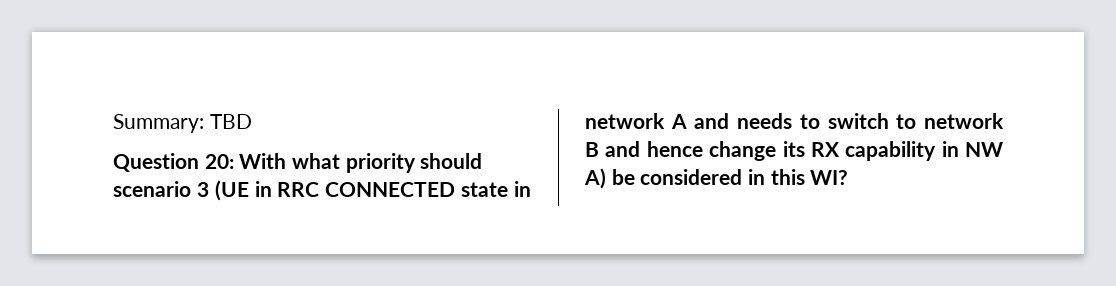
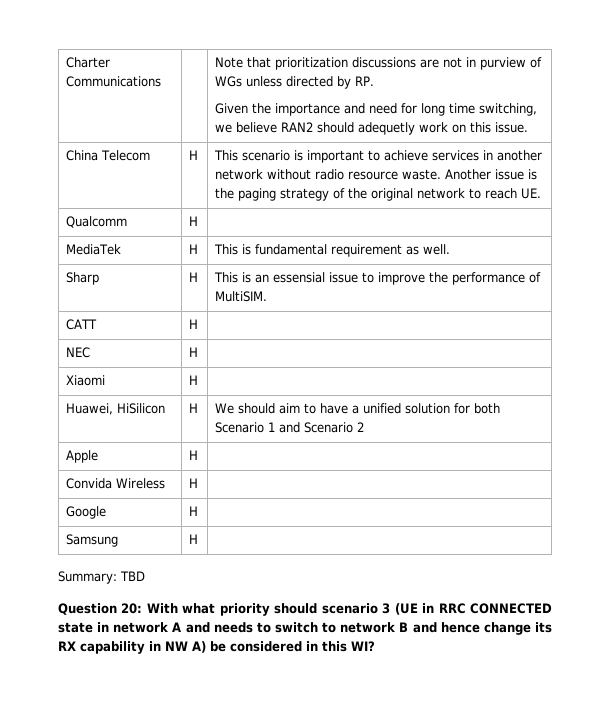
+ Charter Communications | | Note that prioritization discussions are not in purview of WGs unless directed by RP.
+ Given the importance and need for long time switching, we believe RAN2 should adequetly work on this issue.
+ China Telecom | H | This scenario is important to achieve services in another network without radio resource waste. Another issue is the paging strategy of the original network to reach UE.
+ Qualcomm | H |
+ MediaTek | H | This is fundamental requirement as well.
+ Sharp | H | This is an essensial issue to improve the performance of MultiSIM.
+ CATT | H |
+ NEC | H |
+ Xiaomi | H |
+ Huawei, HiSilicon | H | We should aim to have a unified solution for both Scenario 1 and Scenario 2
+ Apple | H |
+ Convida Wireless | H |
+ Google | H |
+ Samsung | H |

